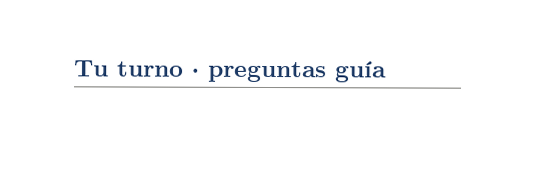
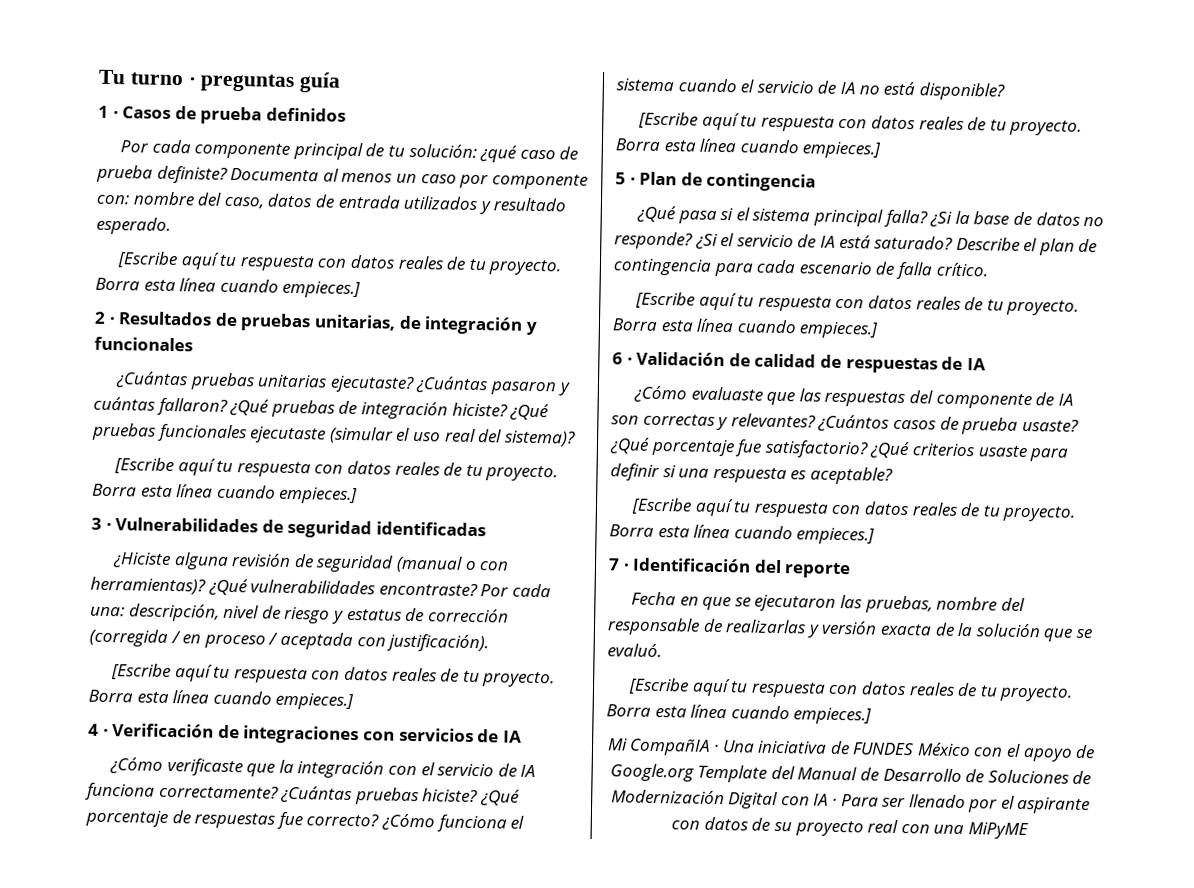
+ 1 · Casos de prueba definidos
+ Por cada componente principal de tu solución: ¿qué caso de prueba definiste? Documenta al menos un caso por componente con: nombre del caso, datos de entrada utilizados y resultado esperado.
+ [Escribe aquí tu respuesta con datos reales de tu proyecto. Borra esta línea cuando empieces.]
+ 2 · Resultados de pruebas unitarias, de integración y funcionales
+ ¿Cuántas pruebas unitarias ejecutaste? ¿Cuántas pasaron y cuántas fallaron? ¿Qué pruebas de integración hiciste? ¿Qué pruebas funcionales ejecutaste (simular el uso real del sistema)?
+ [Escribe aquí tu respuesta con datos reales de tu proyecto. Borra esta línea cuando empieces.]
+ 3 · Vulnerabilidades de seguridad identificadas
+ ¿Hiciste alguna revisión de seguridad (manual o con herramientas)? ¿Qué vulnerabilidades encontraste? Por cada una: descripción, nivel de riesgo y estatus de corrección (corregida / en proceso / aceptada con justificación).
+ [Escribe aquí tu respuesta con datos reales de tu proyecto. Borra esta línea cuando empieces.]
+ 4 · Verificación de integraciones con servicios de IA
+ ¿Cómo verificaste que la integración con el servicio de IA funciona correctamente? ¿Cuántas pruebas hiciste? ¿Qué porcentaje de respuestas fue correcto? ¿Cómo funciona el sistema cuando el servicio de IA no está disponible?
+ [Escribe aquí tu respuesta con datos reales de tu proyecto. Borra esta línea cuando empieces.]
+ 5 · Plan de contingencia
+ ¿Qué pasa si el sistema principal falla? ¿Si la base de datos no responde? ¿Si el servicio de IA está saturado? Describe el plan de contingencia para cada escenario de falla crítico.
+ [Escribe aquí tu respuesta con datos reales de tu proyecto. Borra esta línea cuando empieces.]
+ 6 · Validación de calidad de respuestas de IA
+ ¿Cómo evaluaste que las respuestas del componente de IA son correctas y relevantes? ¿Cuántos casos de prueba usaste? ¿Qué porcentaje fue satisfactorio? ¿Qué criterios usaste para definir si una respuesta es aceptable?
+ [Escribe aquí tu respuesta con datos reales de tu proyecto. Borra esta línea cuando empieces.]
+ 7 · Identificación del reporte
+ Fecha en que se ejecutaron las pruebas, nombre del responsable de realizarlas y versión exacta de la solución que se evaluó.
+ [Escribe aquí tu respuesta con datos reales de tu proyecto. Borra esta línea cuando empieces.]
+ Mi CompañIA · Una iniciativa de FUNDES México con el apoyo de Google.org Template del Manual de Desarrollo de Soluciones de Modernización Digital con IA · Para ser llenado por el aspirante con datos de su proyecto real con una MiPyME

